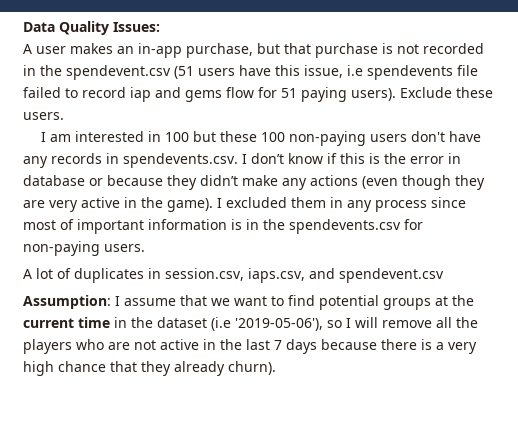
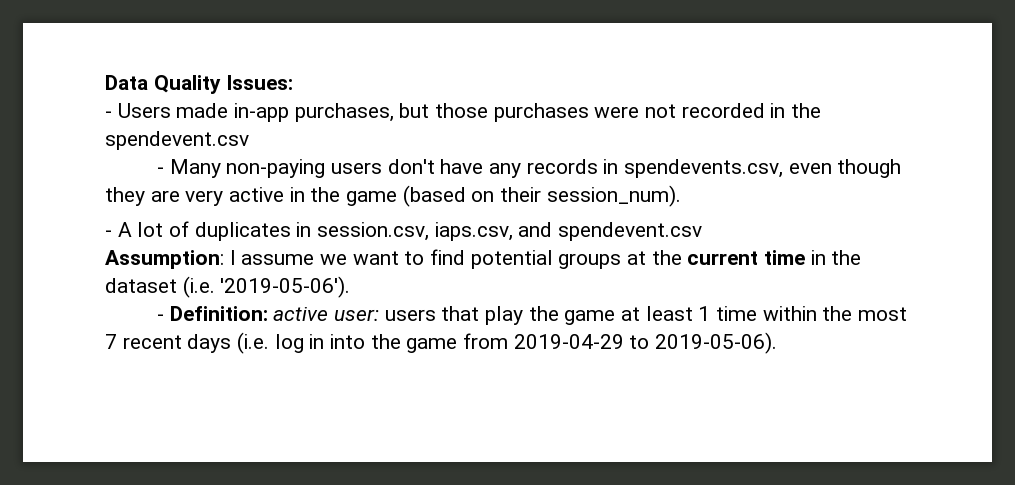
- A user makes an in-app purchase, but that purchase is not recorded in the spendevent.csv (51 users have this issue, i.e spendevents file failed to record iap and gems flow for 51 paying users). Exclude these users.
- I am interested in 100 but these 100 non-paying users don't have any records in spendevents.csv. I don’t know if this is the error in database or because they didn’t make any actions (even though they are very active in the game). I excluded them in any process since most of important information is in the spendevents.csv for non-paying users.
- A lot of duplicates in session.csv, iaps.csv, and spendevent.csv
+ - Users made in-app purchases, but those purchases were not recorded in the spendevent.csv
+ - Many non-paying users don't have any records in spendevents.csv, even though they are very active in the game (based on their session_num).
+ - A lot of duplicates in session.csv, iaps.csv, and spendevent.csv
- Assumption: I assume that we want to find potential groups at the current time in the dataset (i.e '2019-05-06'), so I will remove all the players who are not active in the last 7 days because there is a very high chance that they already churn).
+ Assumption: I assume we want to find potential groups at the current time in the dataset (i.e. '2019-05-06').
+ - Definition: active user: users that play the game at least 1 time within the most 7 recent days (i.e. log in into the game from 2019-04-29 to 2019-05-06).

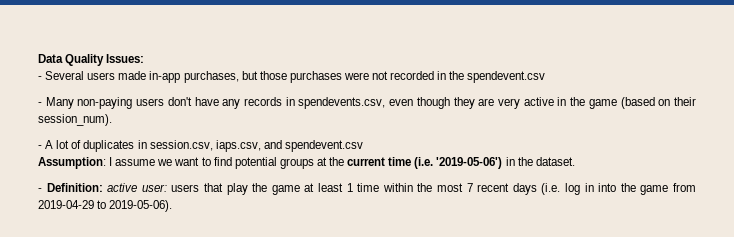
- - Users made in-app purchases, but those purchases were not recorded in the spendevent.csv
+ - Several users made in-app purchases, but those purchases were not recorded in the spendevent.csv
- Assumption: I assume we want to find potential groups at the current time in the dataset (i.e. '2019-05-06').
+ Assumption: I assume we want to find potential groups at the current time (i.e. '2019-05-06') in the dataset.

